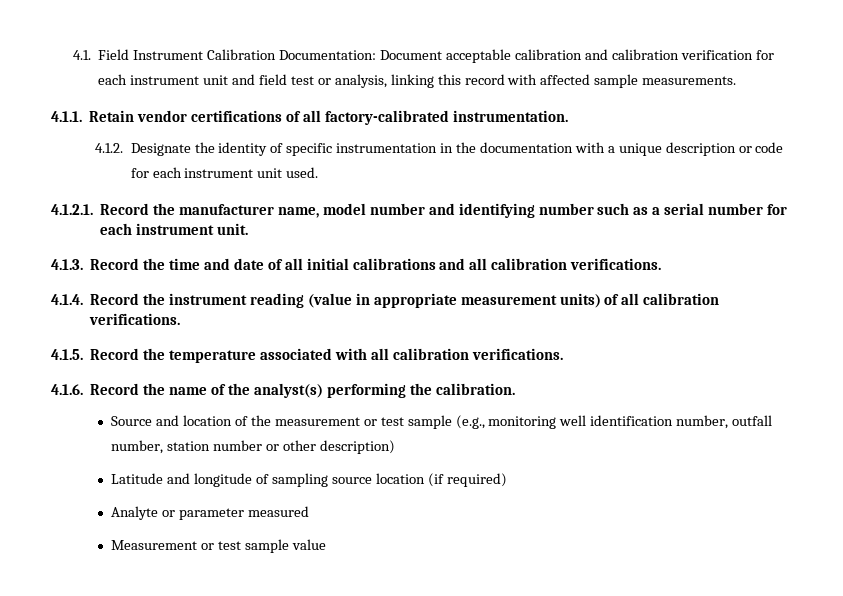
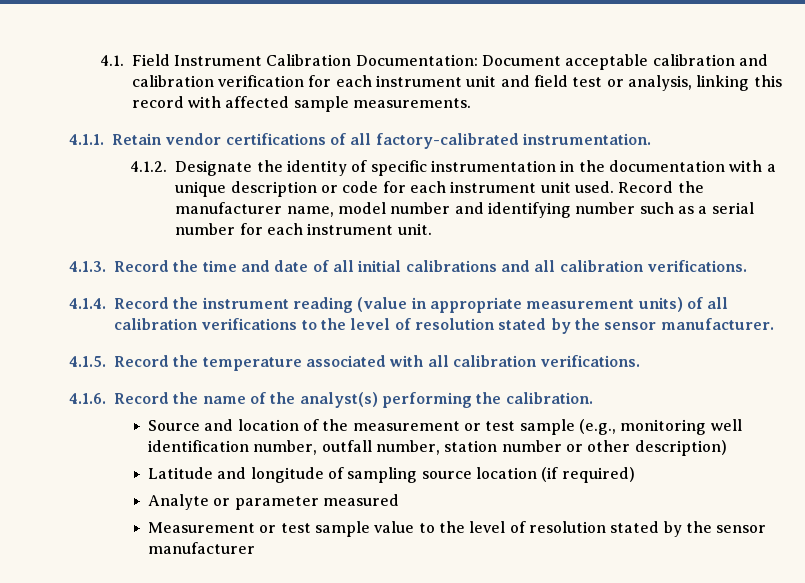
- 4.1.2. Designate the identity of specific instrumentation in the documentation with a unique description or code for each instrument unit used.
- 4.1.2.1. Record the manufacturer name, model number and identifying number such as a serial number for each instrument unit.
+ 4.1.2. Designate the identity of specific instrumentation in the documentation with a unique description or code for each instrument unit used. Record the manufacturer name, model number and identifying number such as a serial number for each instrument unit.
- 4.1.4. Record the instrument reading (value in appropriate measurement units) of all calibration verifications.
+ 4.1.4. Record the instrument reading (value in appropriate measurement units) of all calibration verifications to the level of resolution stated by the sensor manufacturer.
- Measurement or test sample value
+ Measurement or test sample value to the level of resolution stated by the sensor manufacturer

